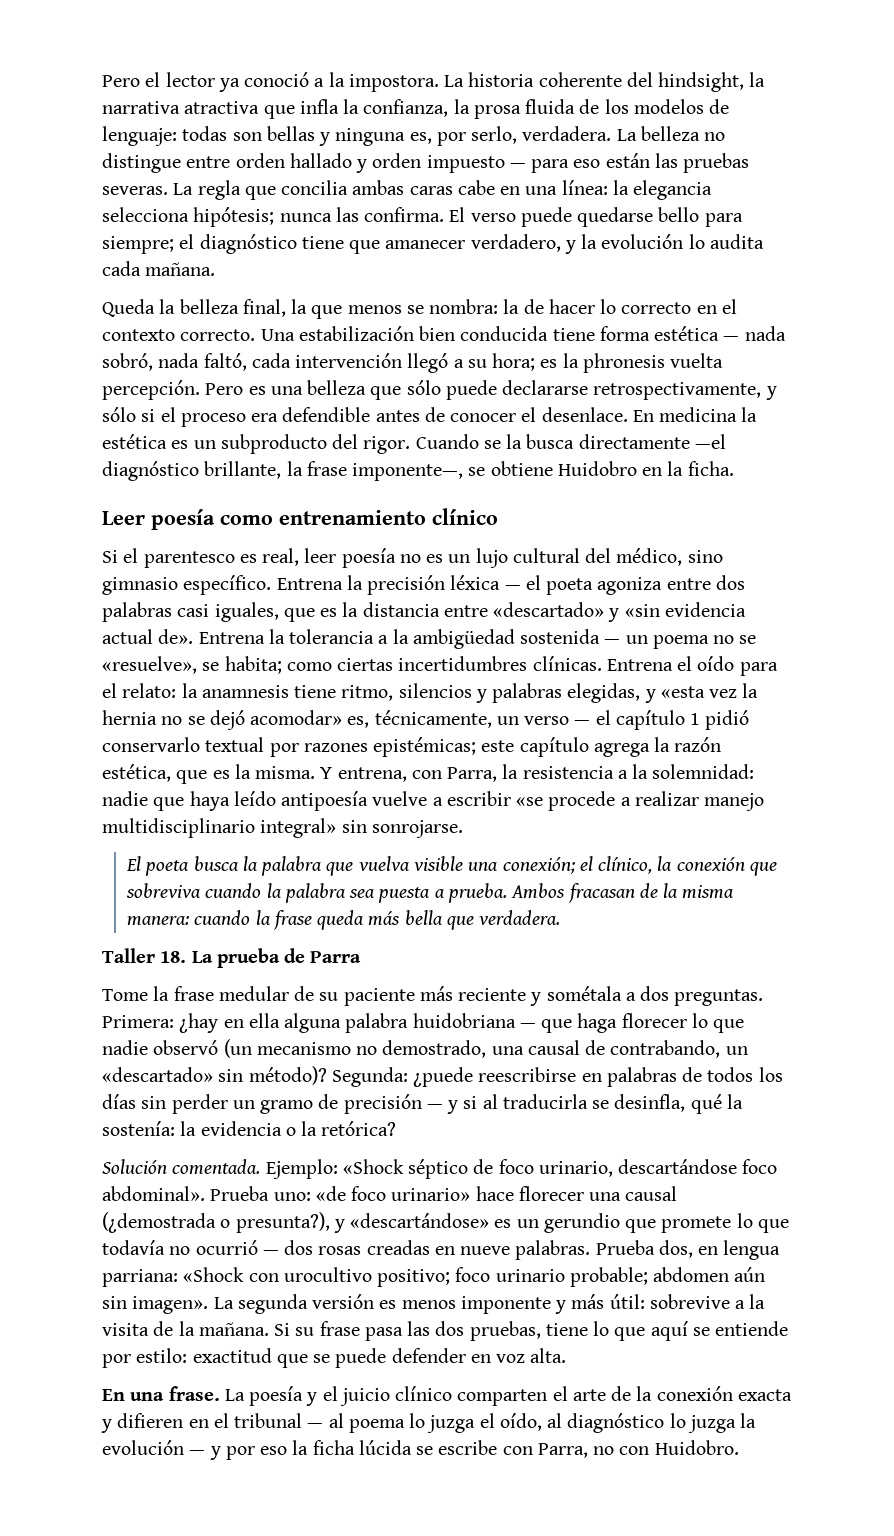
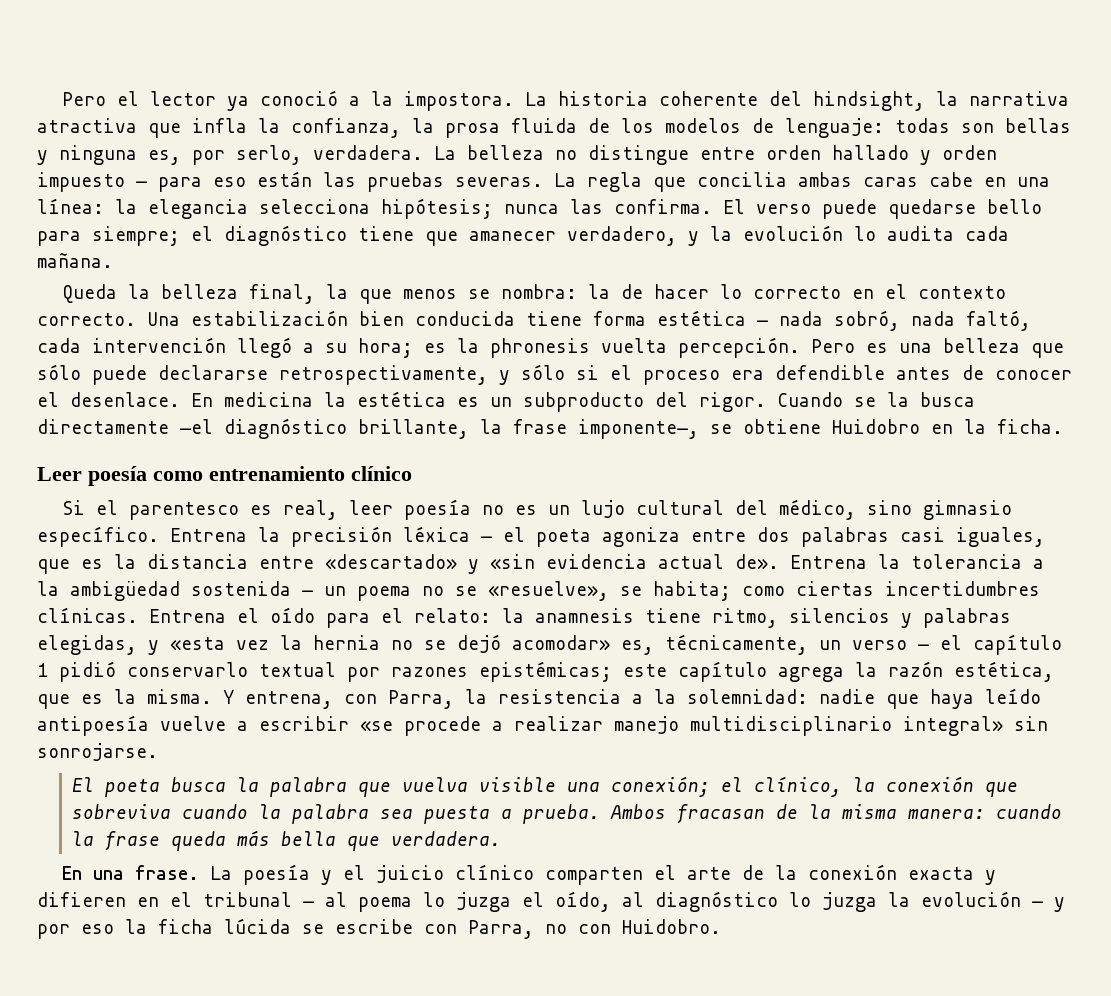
- Taller 18. La prueba de Parra
- Tome la frase medular de su paciente más reciente y sométala a dos preguntas. Primera: ¿hay en ella alguna palabra huidobriana — que haga florecer lo que nadie observó (un mecanismo no demostrado, una causal de contrabando, un «descartado» sin método)? Segunda: ¿puede reescribirse en palabras de todos los días sin perder un gramo de precisión — y si al traducirla se desinfla, qué la sostenía: la evidencia o la retórica?
- Solución comentada. Ejemplo: «Shock séptico de foco urinario, descartándose foco abdominal». Prueba uno: «de foco urinario» hace florecer una causal (¿demostrada o presunta?), y «descartándose» es un gerundio que promete lo que todavía no ocurrió — dos rosas creadas en nueve palabras. Prueba dos, en lengua parriana: «Shock con urocultivo positivo; foco urinario probable; abdomen aún sin imagen». La segunda versión es menos imponente y más útil: sobrevive a la visita de la mañana. Si su frase pasa las dos pruebas, tiene lo que aquí se entiende por estilo: exactitud que se puede defender en voz alta.

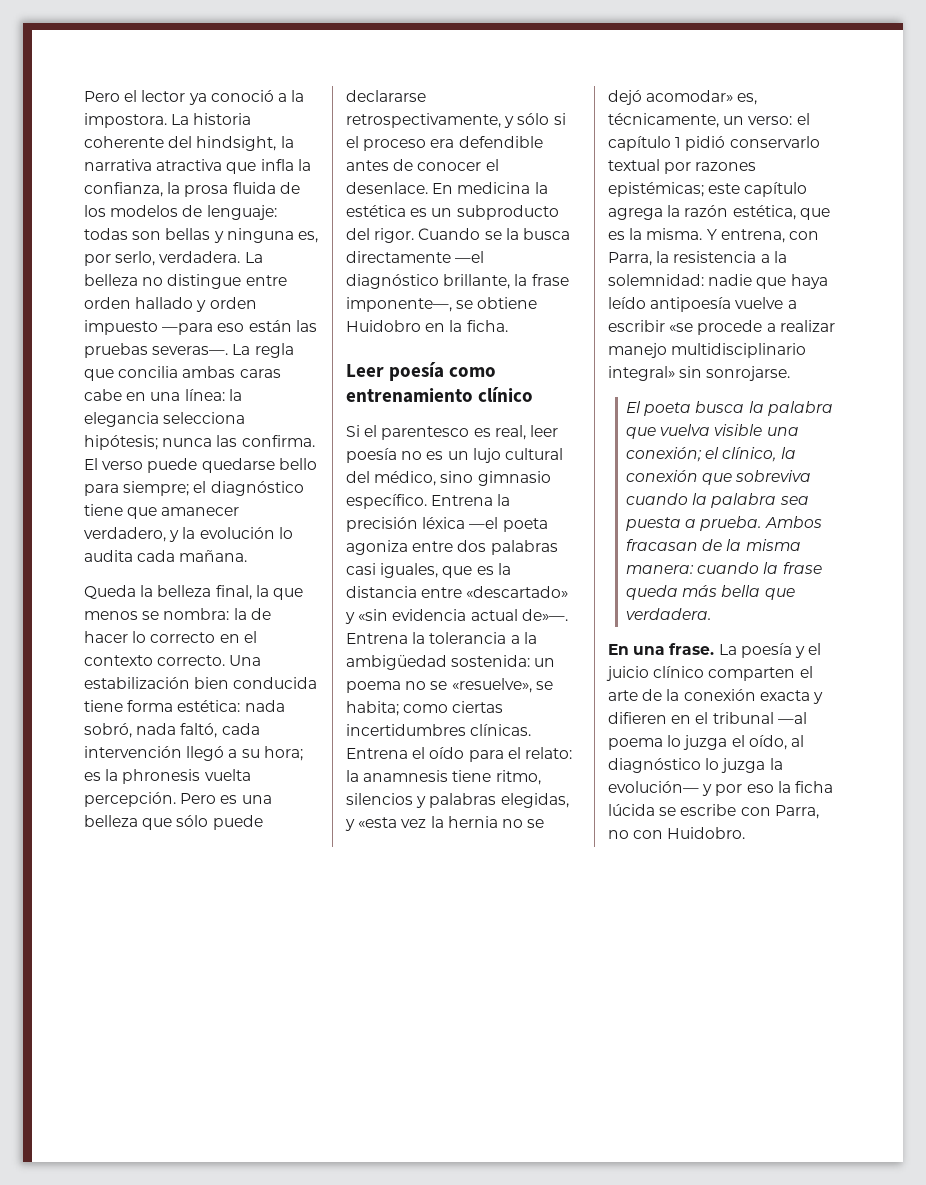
- La belleza no distingue entre orden hallado y orden impuesto — para eso están las pruebas severas.
+ La belleza no distingue entre orden hallado y orden impuesto —para eso están las pruebas severas—.
- Una estabilización bien conducida tiene forma estética — nada sobró, nada faltó, cada intervención llegó a su hora; es la phronesis vuelta percepción.
+ Una estabilización bien conducida tiene forma estética: nada sobró, nada faltó, cada intervención llegó a su hora; es la phronesis vuelta percepción.
- Entrena la precisión léxica — el poeta agoniza entre dos palabras casi iguales, que es la distancia entre «descartado» y «sin evidencia actual de».
+ Entrena la precisión léxica —el poeta agoniza entre dos palabras casi iguales, que es la distancia entre «descartado» y «sin evidencia actual de»—.
- Entrena la tolerancia a la ambigüedad sostenida — un poema no se «resuelve», se habita; como ciertas incertidumbres clínicas.
+ Entrena la tolerancia a la ambigüedad sostenida: un poema no se «resuelve», se habita; como ciertas incertidumbres clínicas.
- Entrena el oído para el relato: la anamnesis tiene ritmo, silencios y palabras elegidas, y «esta vez la hernia no se dejó acomodar» es, técnicamente, un verso — el capítulo 1 pidió conservarlo textual por razones epistémicas; este capítulo agrega la razón estética, que es la misma.
+ Entrena el oído para el relato: la anamnesis tiene ritmo, silencios y palabras elegidas, y «esta vez la hernia no se dejó acomodar» es, técnicamente, un verso: el capítulo 1 pidió conservarlo textual por razones epistémicas; este capítulo agrega la razón estética, que es la misma.
- La poesía y el juicio clínico comparten el arte de la conexión exacta y difieren en el tribunal — al poema lo juzga el oído, al diagnóstico lo juzga la evolución — y por eso la ficha lúcida se escribe con Parra, no con Huidobro.
+ La poesía y el juicio clínico comparten el arte de la conexión exacta y difieren en el tribunal —al poema lo juzga el oído, al diagnóstico lo juzga la evolución— y por eso la ficha lúcida se escribe con Parra, no con Huidobro.

